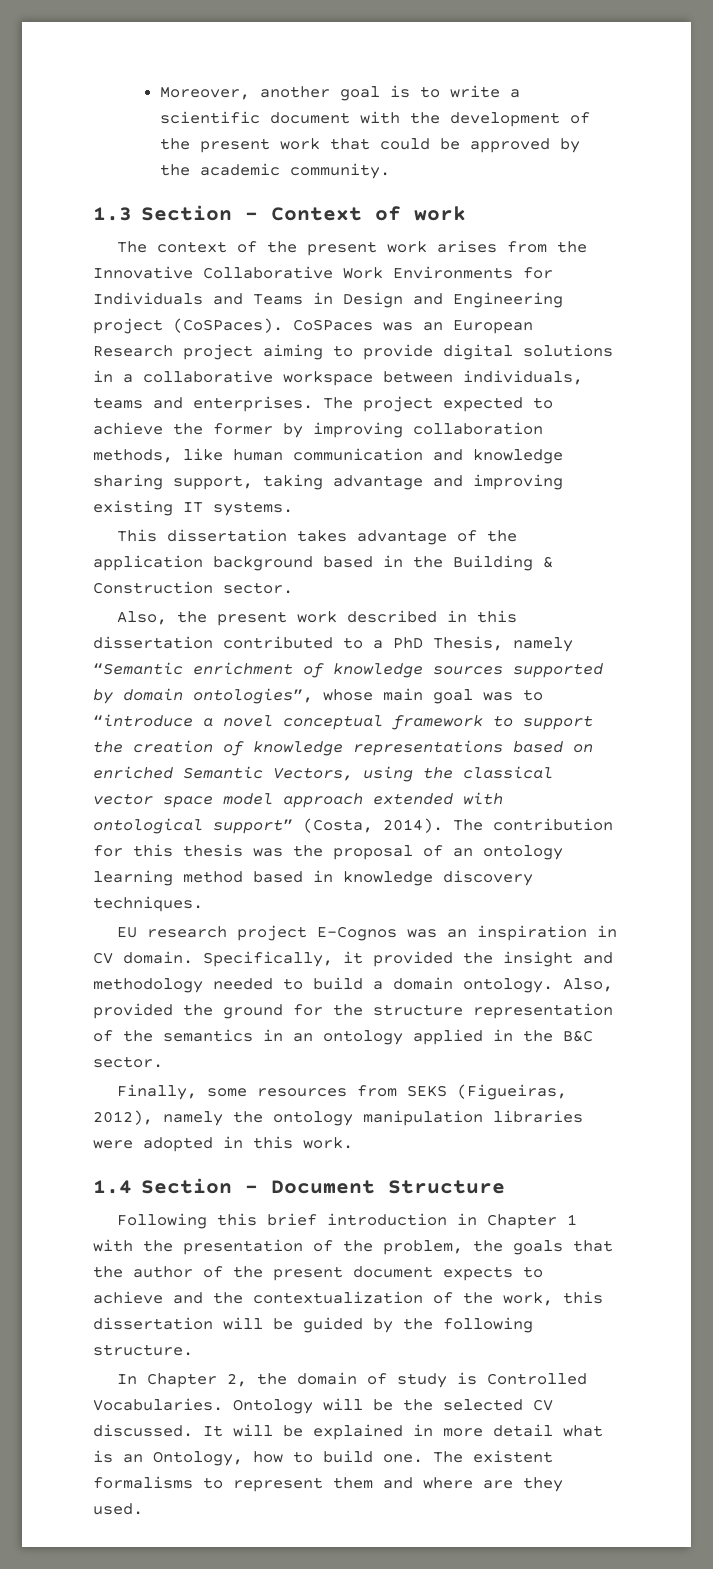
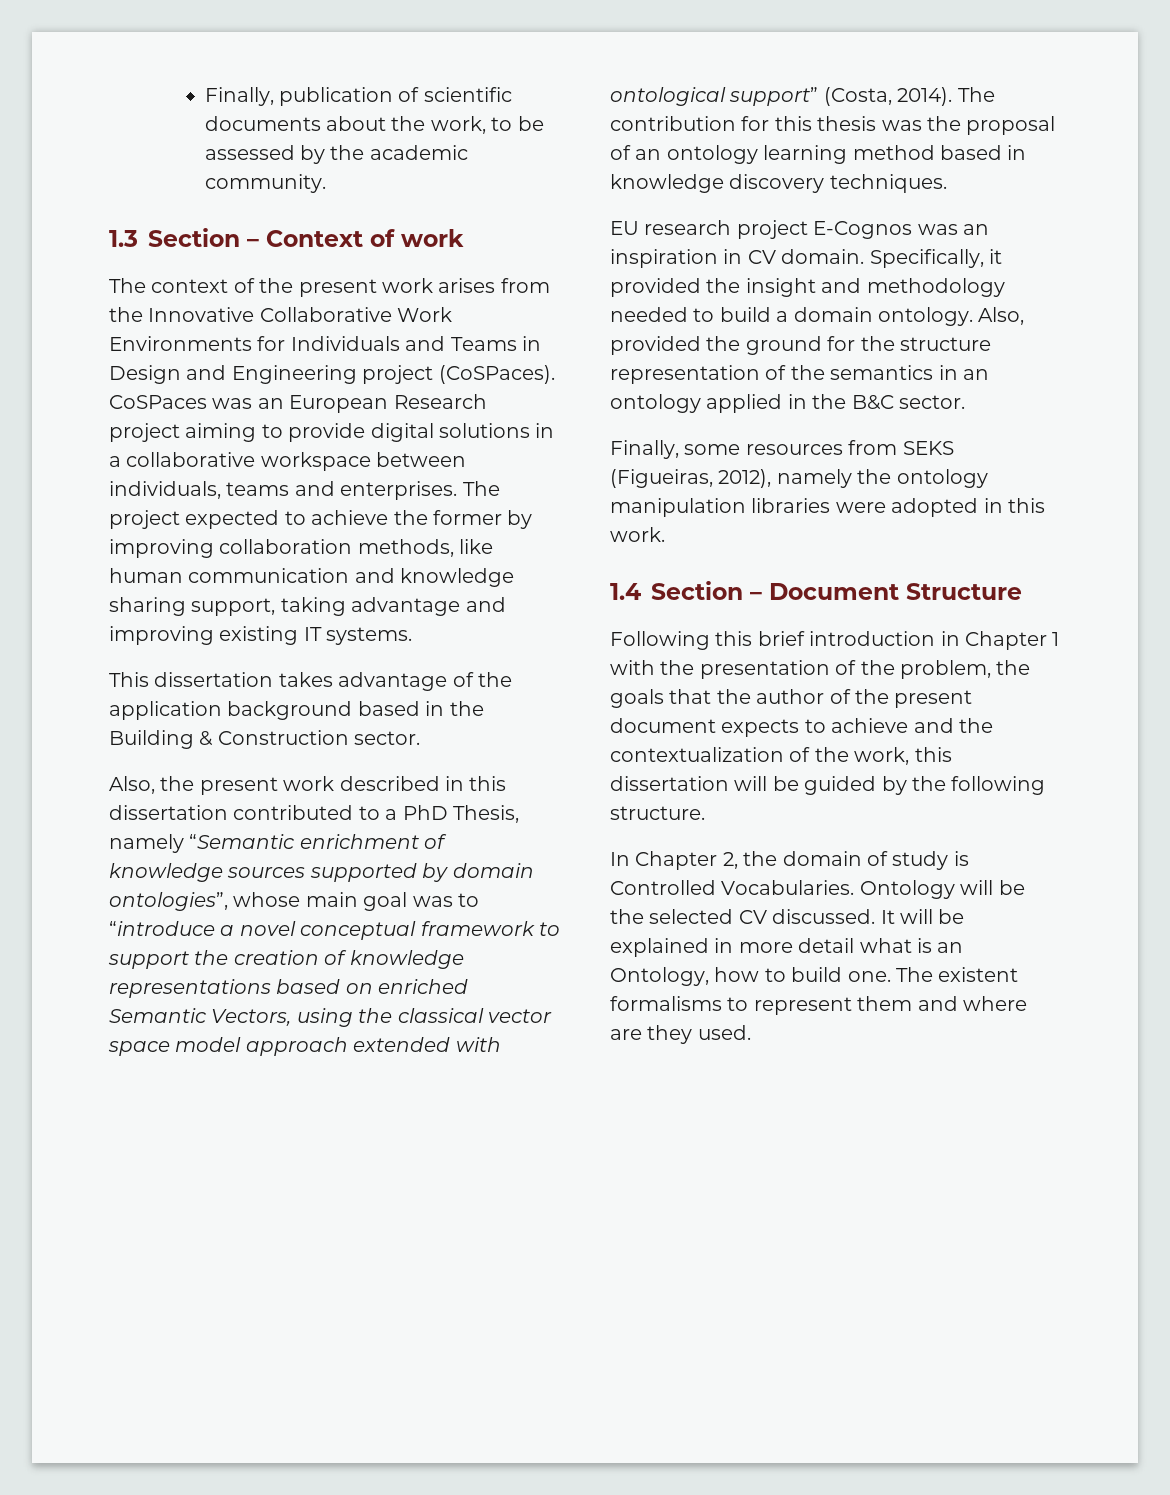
- Moreover, another goal is to write a scientific document with the development of the present work that could be approved by the academic community.
+ Finally, publication of scientific documents about the work, to be assessed by the academic community.

